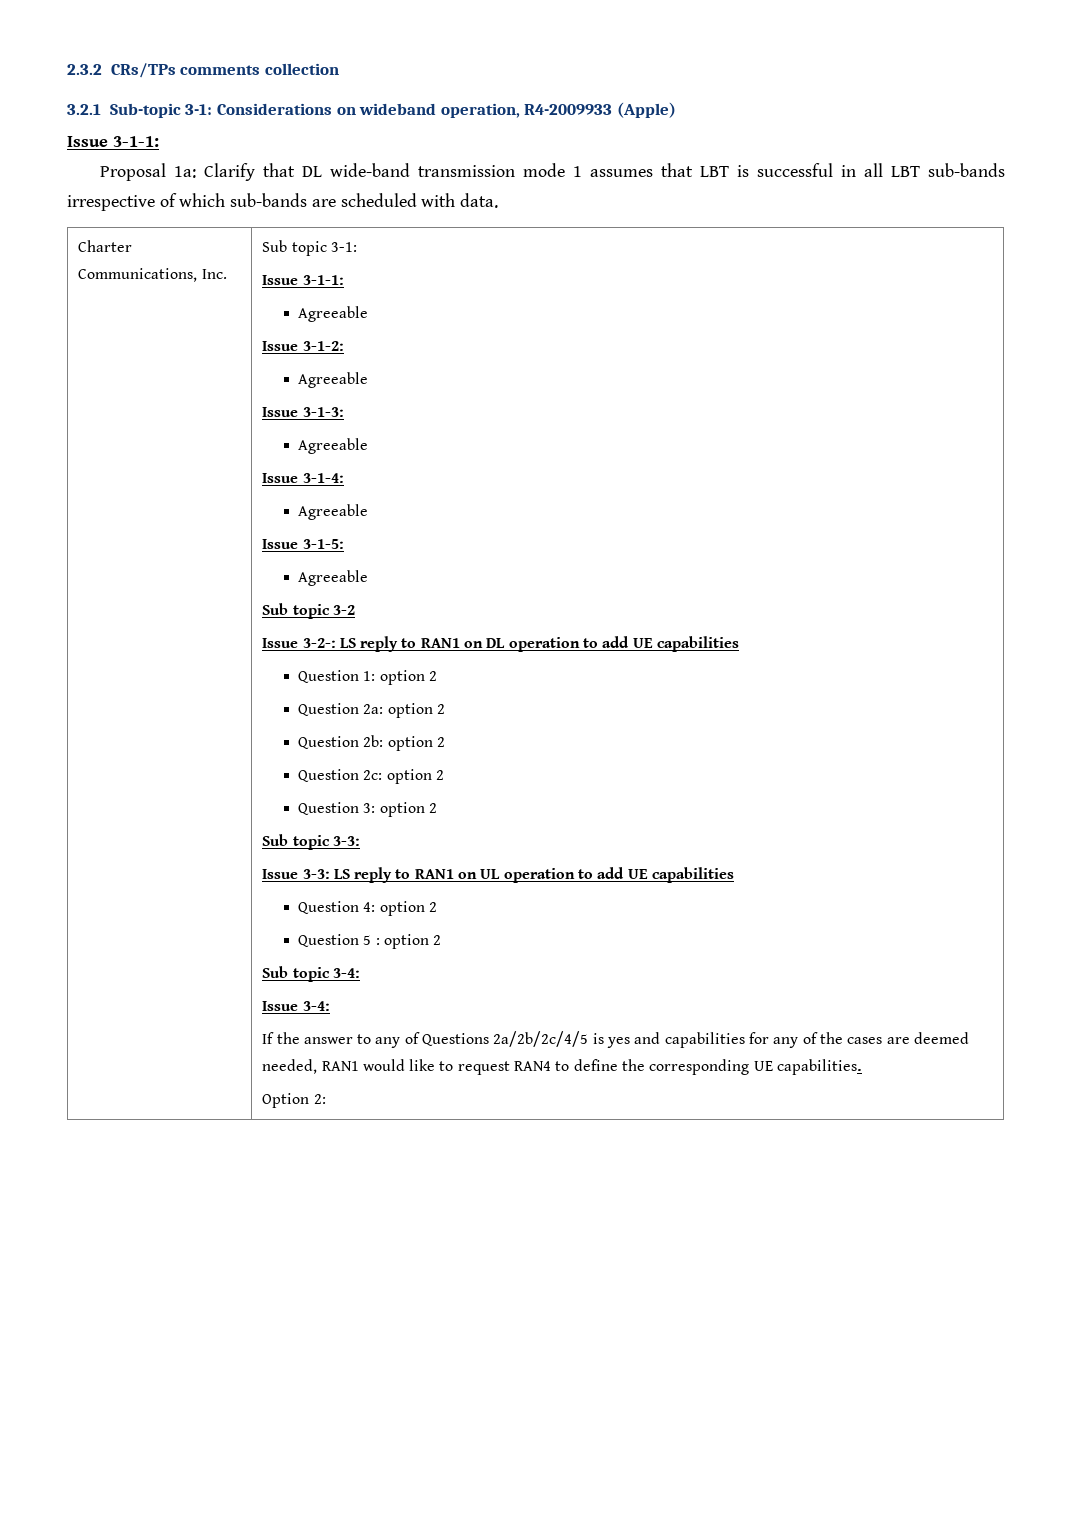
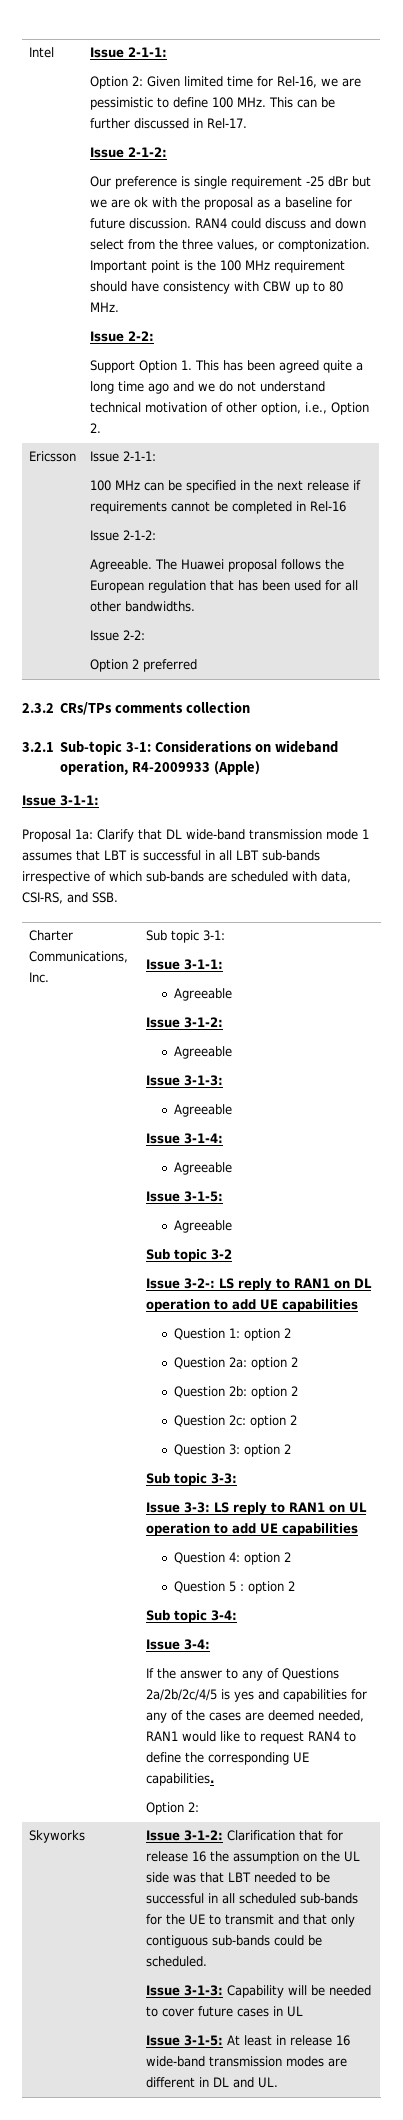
+ Intel | Issue 2-1-1:
+ Option 2: Given limited time for Rel-16, we are pessimistic to define 100 MHz. This can be further discussed in Rel-17.
+ Issue 2-1-2:
+ Our preference is single requirement -25 dBr but we are ok with the proposal as a baseline for future discussion. RAN4 could discuss and down select from the three values, or comptonization. Important point is the 100 MHz requirement should have consistency with CBW up to 80 MHz.
+ Issue 2-2:
+ Support Option 1. This has been agreed quite a long time ago and we do not understand technical motivation of other option, i.e., Option 2.
+ Ericsson | Issue 2-1-1:
+ 100 MHz can be specified in the next release if requirements cannot be completed in Rel-16
+ Issue 2-1-2:
+ Agreeable. The Huawei proposal follows the European regulation that has been used for all other bandwidths.
+ Issue 2-2:
+ Option 2 preferred
- Proposal 1a: Clarify that DL wide-band transmission mode 1 assumes that LBT is successful in all LBT sub-bands irrespective of which sub-bands are scheduled with data.
+ Proposal 1a: Clarify that DL wide-band transmission mode 1 assumes that LBT is successful in all LBT sub-bands irrespective of which sub-bands are scheduled with data, CSI-RS, and SSB.
+ Skyworks | Issue 3-1-2: Clarification that for release 16 the assumption on the UL side was that LBT needed to be successful in all scheduled sub-bands for the UE to transmit and that only contiguous sub-bands could be scheduled.
+ Issue 3-1-3: Capability will be needed to cover future cases in UL
+ Issue 3-1-5: At least in release 16 wide-band transmission modes are different in DL and UL.

